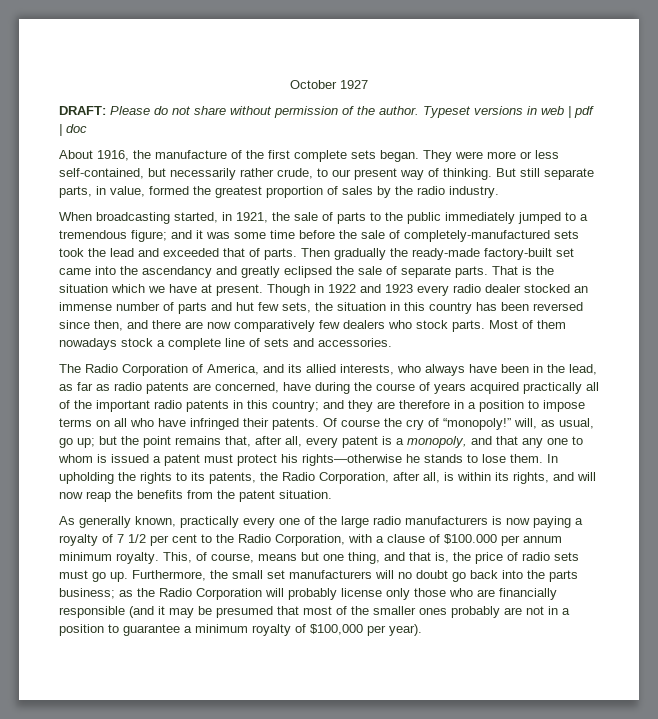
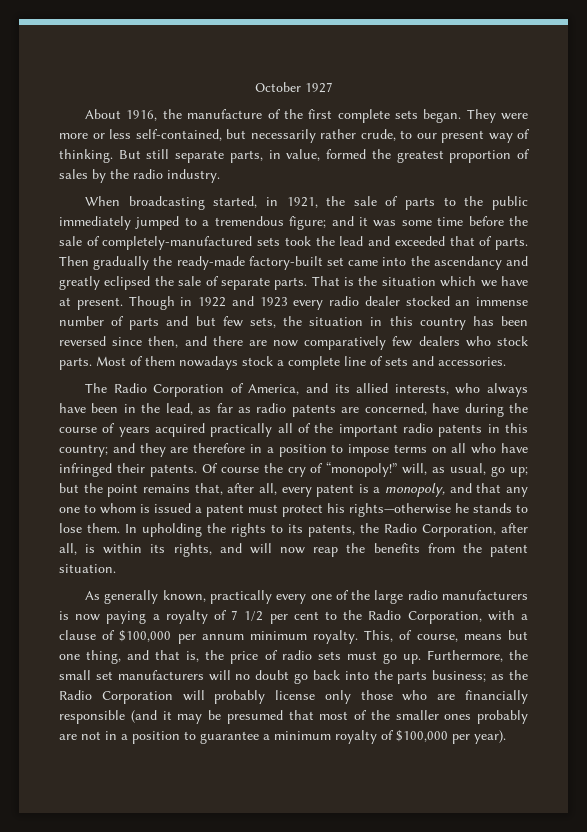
- DRAFT: Please do not share without permission of the author. Typeset versions in web | pdf | doc
- Though in 1922 and 1923 every radio dealer stocked an immense number of parts and hut few sets, the situation in this country has been reversed since then, and there are now comparatively few dealers who stock parts.
+ Though in 1922 and 1923 every radio dealer stocked an immense number of parts and but few sets, the situation in this country has been reversed since then, and there are now comparatively few dealers who stock parts.
- As generally known, practically every one of the large radio manufacturers is now paying a royalty of 7 1/2 per cent to the Radio Corporation, with a clause of $100.000 per annum minimum royalty.
+ As generally known, practically every one of the large radio manufacturers is now paying a royalty of 7 1/2 per cent to the Radio Corporation, with a clause of $100,000 per annum minimum royalty.

